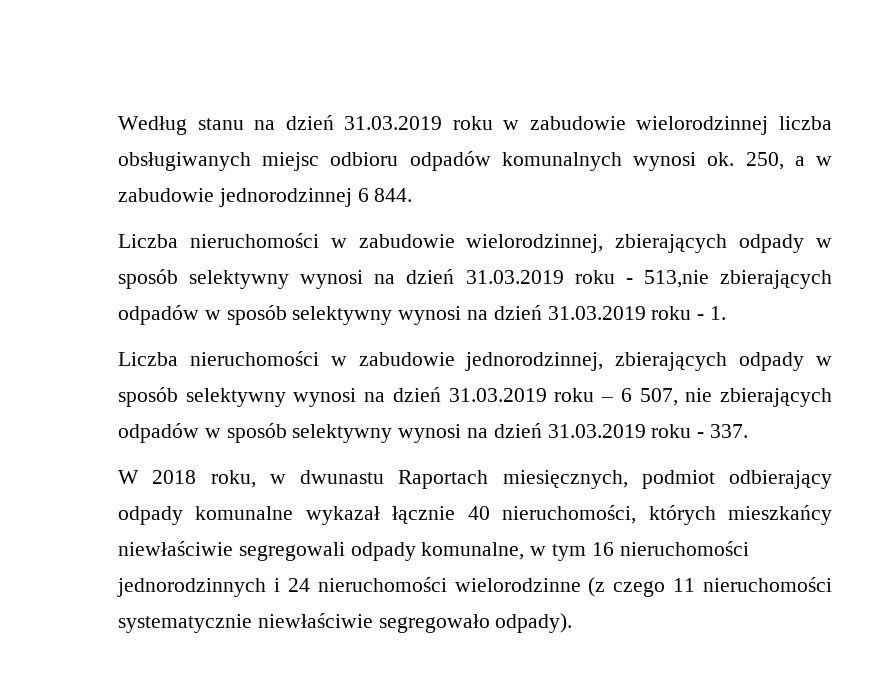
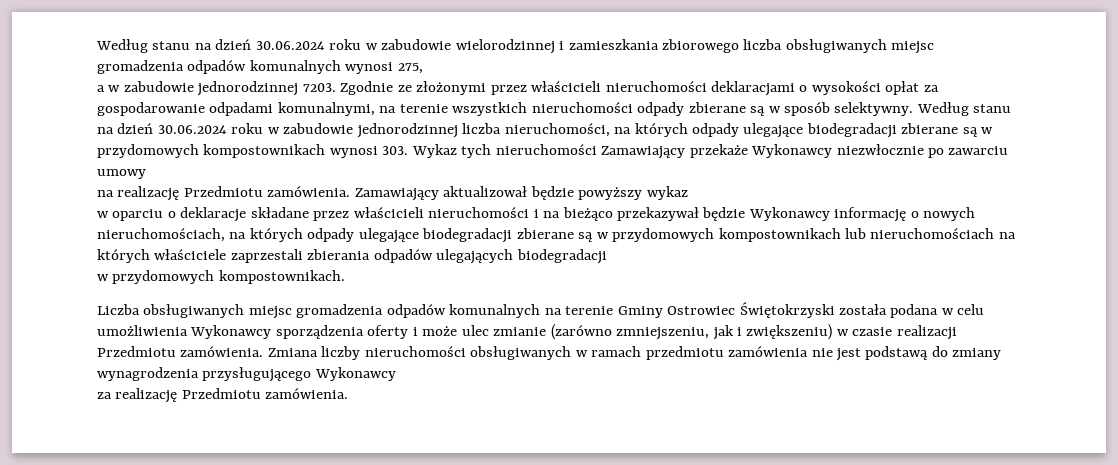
- Według stanu na dzień 31.03.2019 roku w zabudowie wielorodzinnej liczba obsługiwanych miejsc odbioru odpadów komunalnych wynosi ok. 250, a w zabudowie jednorodzinnej 6 844.
- Liczba nieruchomości w zabudowie wielorodzinnej, zbierających odpady w sposób selektywny wynosi na dzień 31.03.2019 roku - 513,nie zbierających odpadów w sposób selektywny wynosi na dzień 31.03.2019 roku - 1.
- Liczba nieruchomości w zabudowie jednorodzinnej, zbierających odpady w sposób selektywny wynosi na dzień 31.03.2019 roku – 6 507, nie zbierających odpadów w sposób selektywny wynosi na dzień 31.03.2019 roku - 337.
- W 2018 roku, w dwunastu Raportach miesięcznych, podmiot odbierający odpady komunalne wykazał łącznie 40 nieruchomości, których mieszkańcy niewłaściwie segregowali odpady komunalne, w tym 16 nieruchomości jednorodzinnych i 24 nieruchomości wielorodzinne (z czego 11 nieruchomości systematycznie niewłaściwie segregowało odpady).
+ Według stanu na dzień 30.06.2024 roku w zabudowie wielorodzinnej i zamieszkania zbiorowego liczba obsługiwanych miejsc gromadzenia odpadów komunalnych wynosi 275,
+ a w zabudowie jednorodzinnej 7203. Zgodnie ze złożonymi przez właścicieli nieruchomości deklaracjami o wysokości opłat za gospodarowanie odpadami komunalnymi, na terenie wszystkich nieruchomości odpady zbierane są w sposób selektywny. Według stanu na dzień 30.06.2024 roku w zabudowie jednorodzinnej liczba nieruchomości, na których odpady ulegające biodegradacji zbierane są w przydomowych kompostownikach wynosi 303. Wykaz tych nieruchomości Zamawiający przekaże Wykonawcy niezwłocznie po zawarciu umowy
+ na realizację Przedmiotu zamówienia. Zamawiający aktualizował będzie powyższy wykaz
+ w oparciu o deklaracje składane przez właścicieli nieruchomości i na bieżąco przekazywał będzie Wykonawcy informację o nowych nieruchomościach, na których odpady ulegające biodegradacji zbierane są w przydomowych kompostownikach lub nieruchomościach na których właściciele zaprzestali zbierania odpadów ulegających biodegradacji
+ w przydomowych kompostownikach.
+ Liczba obsługiwanych miejsc gromadzenia odpadów komunalnych na terenie Gminy Ostrowiec Świętokrzyski została podana w celu umożliwienia Wykonawcy sporządzenia oferty i może ulec zmianie (zarówno zmniejszeniu, jak i zwiększeniu) w czasie realizacji Przedmiotu zamówienia. Zmiana liczby nieruchomości obsługiwanych w ramach przedmiotu zamówienia nie jest podstawą do zmiany wynagrodzenia przysługującego Wykonawcy
+ za realizację Przedmiotu zamówienia.

